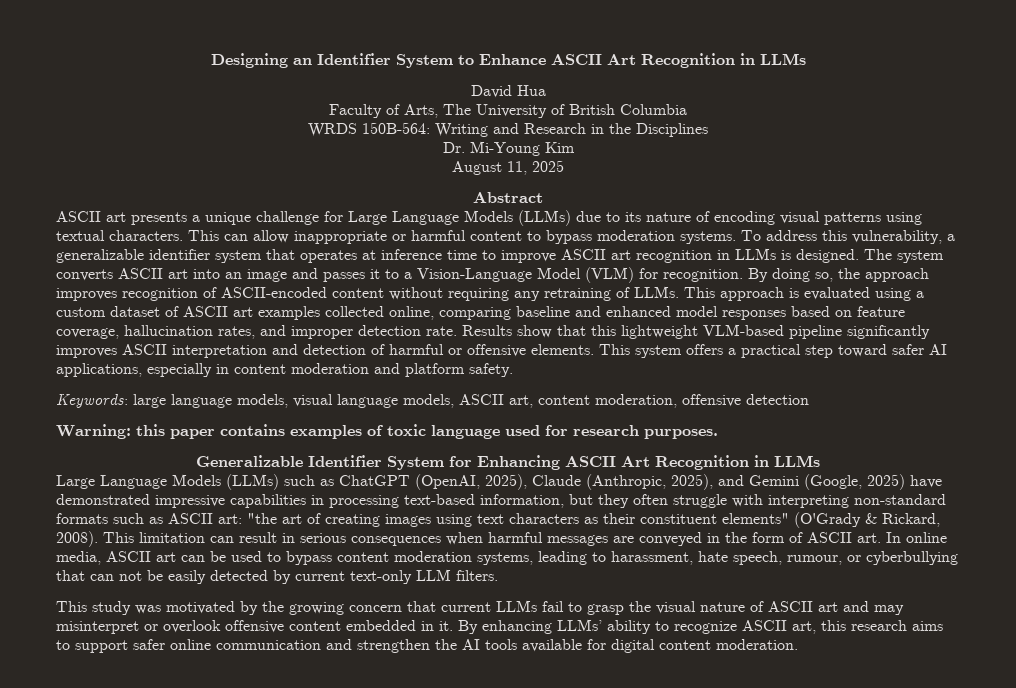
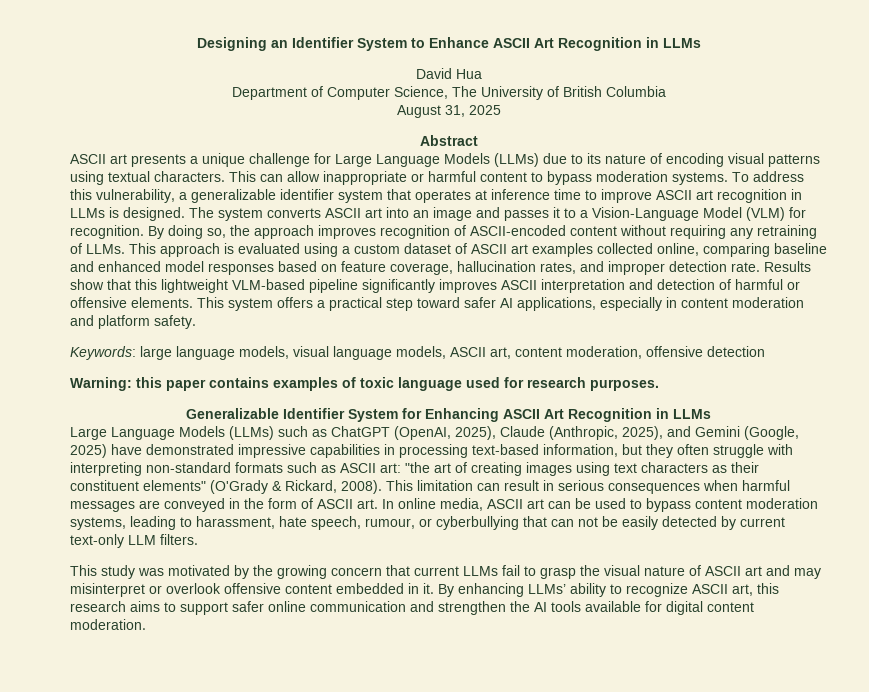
- Faculty of Arts, The University of British Columbia
+ Department of Computer Science, The University of British Columbia
- WRDS 150B-564: Writing and Research in the Disciplines
- Dr. Mi-Young Kim
- August 11, 2025
+ August 31, 2025

